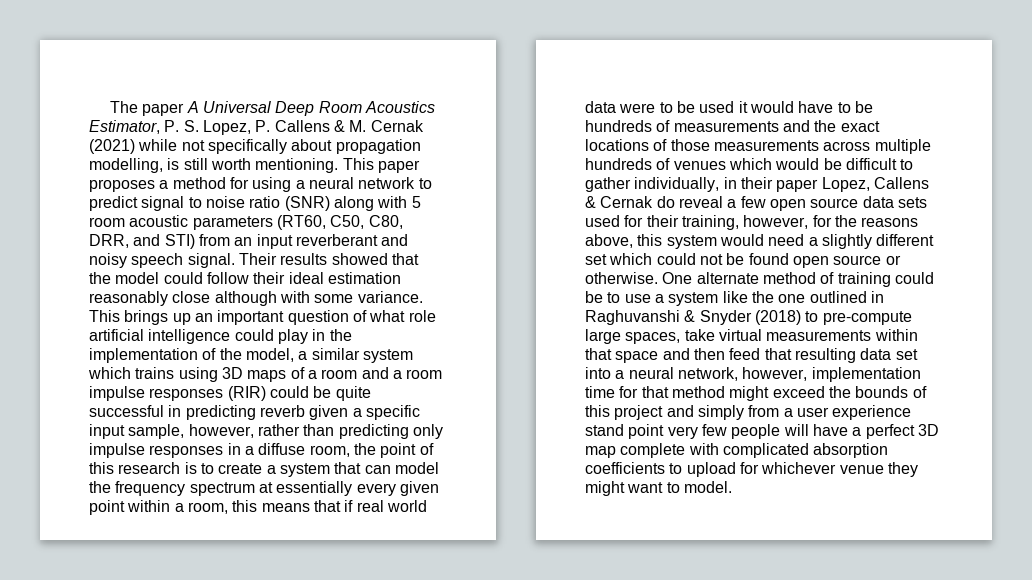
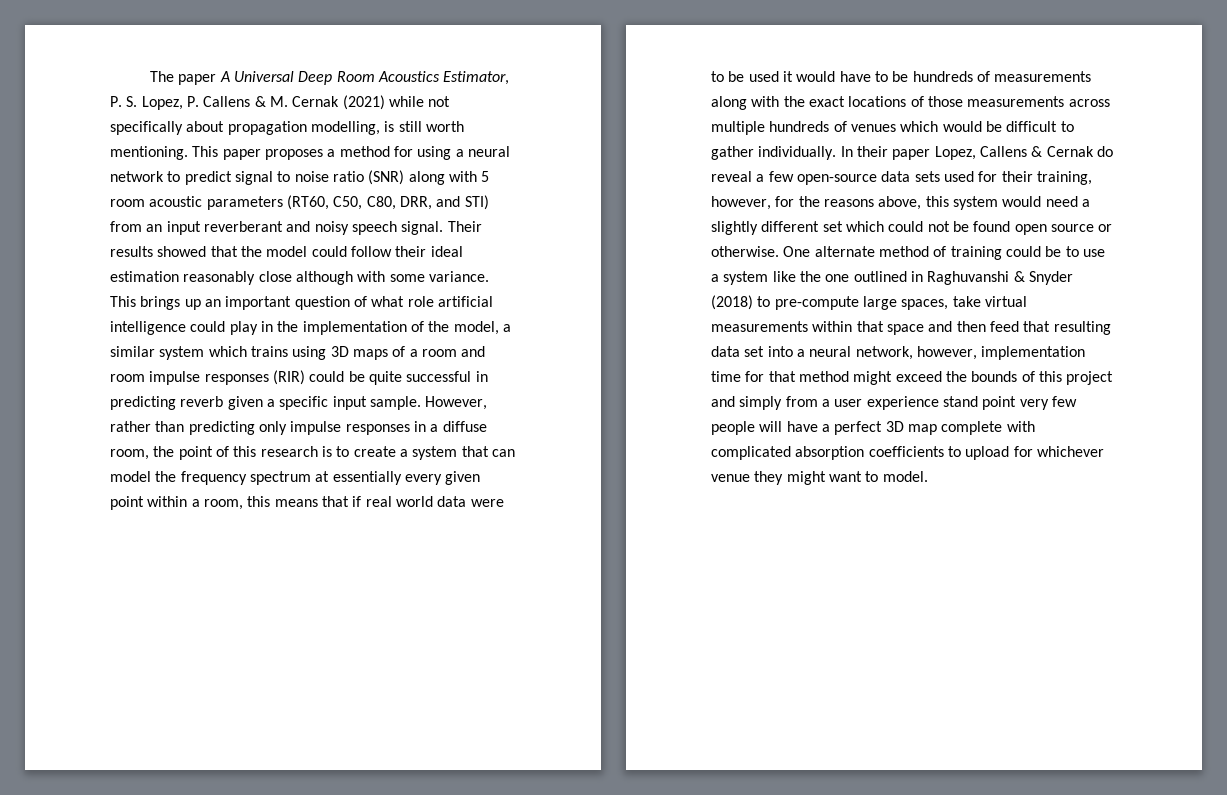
- This brings up an important question of what role artificial intelligence could play in the implementation of the model, a similar system which trains using 3D maps of a room and a room impulse responses (RIR) could be quite successful in predicting reverb given a specific input sample, however, rather than predicting only impulse responses in a diffuse room, the point of this research is to create a system that can model the frequency spectrum at essentially every given point within a room, this means that if real world data were to be used it would have to be hundreds of measurements and the exact locations of those measurements across multiple hundreds of venues which would be difficult to gather individually, in their paper Lopez, Callens & Cernak do reveal a few open source data sets used for their training, however, for the reasons above, this system would need a slightly different set which could not be found open source or otherwise.
+ This brings up an important question of what role artificial intelligence could play in the implementation of the model, a similar system which trains using 3D maps of a room and room impulse responses (RIR) could be quite successful in predicting reverb given a specific input sample. However, rather than predicting only impulse responses in a diffuse room, the point of this research is to create a system that can model the frequency spectrum at essentially every given point within a room, this means that if real world data were to be used it would have to be hundreds of measurements along with the exact locations of those measurements across multiple hundreds of venues which would be difficult to gather individually. In their paper Lopez, Callens & Cernak do reveal a few open-source data sets used for their training, however, for the reasons above, this system would need a slightly different set which could not be found open source or otherwise.

